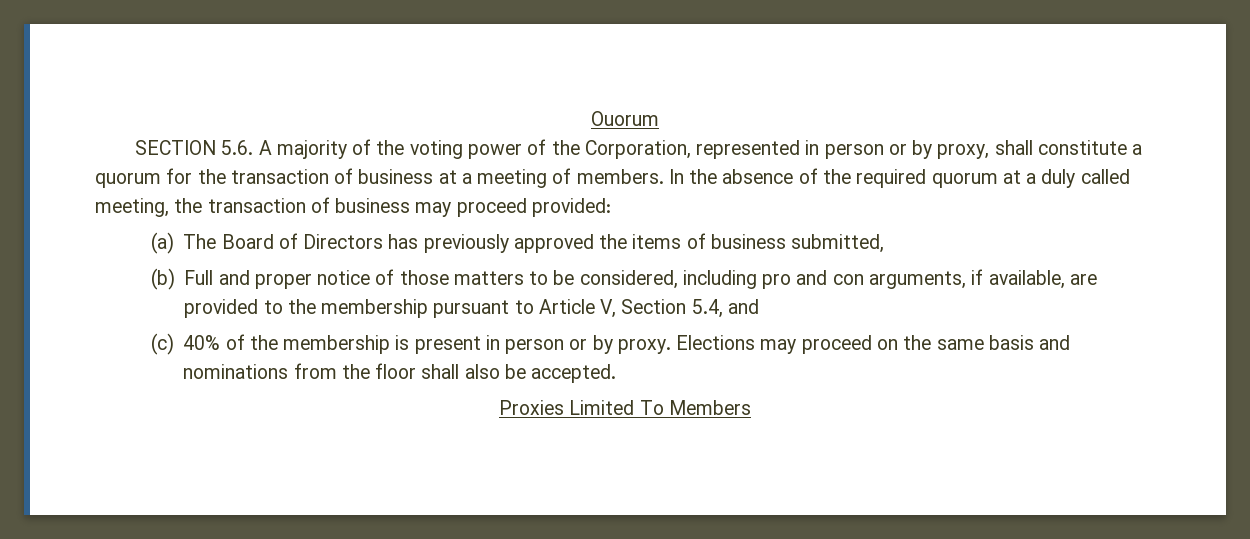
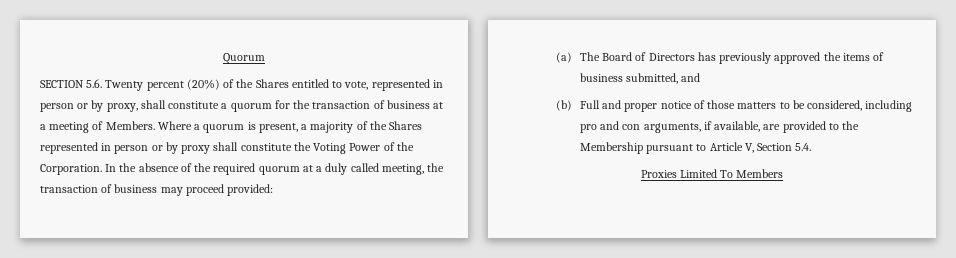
- Ouorum
+ Quorum
- SECTION 5.6. A majority of the voting power of the Corporation, represented in person or by proxy, shall constitute a quorum for the transaction of business at a meeting of members.
+ SECTION 5.6. Twenty percent (20%) of the Shares entitled to vote, represented in person or by proxy, shall constitute a quorum for the transaction of business at a meeting of Members. Where a quorum is present, a majority of the Shares represented in person or by proxy shall constitute the Voting Power of the Corporation.
- (a) The Board of Directors has previously approved the items of business submitted,
+ (a) The Board of Directors has previously approved the items of business submitted, and
- (b) Full and proper notice of those matters to be considered, including pro and con arguments, if available, are provided to the membership pursuant to Article V, Section 5.4, and
- (c) 40% of the membership is present in person or by proxy. Elections may proceed on the same basis and nominations from the floor shall also be accepted.
+ (b) Full and proper notice of those matters to be considered, including pro and con arguments, if available, are provided to the Membership pursuant to Article V, Section 5.4.

